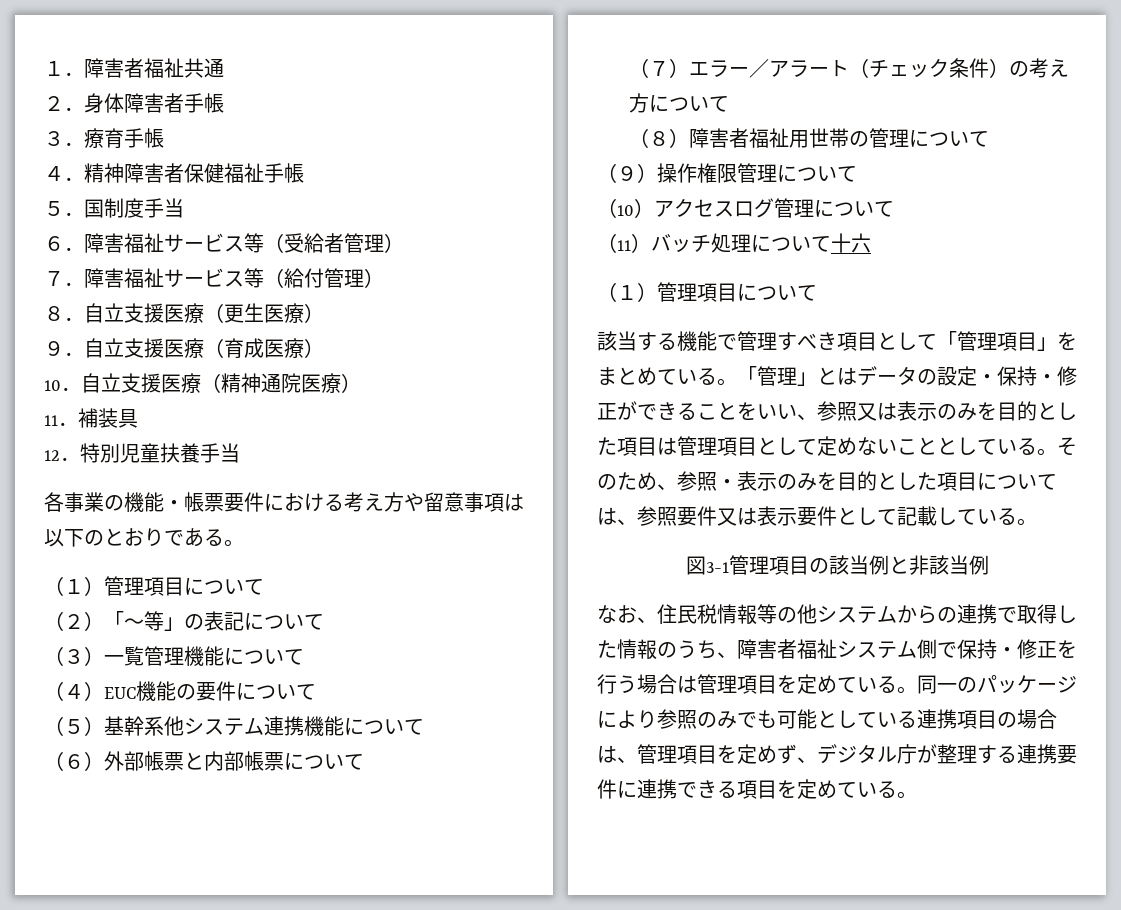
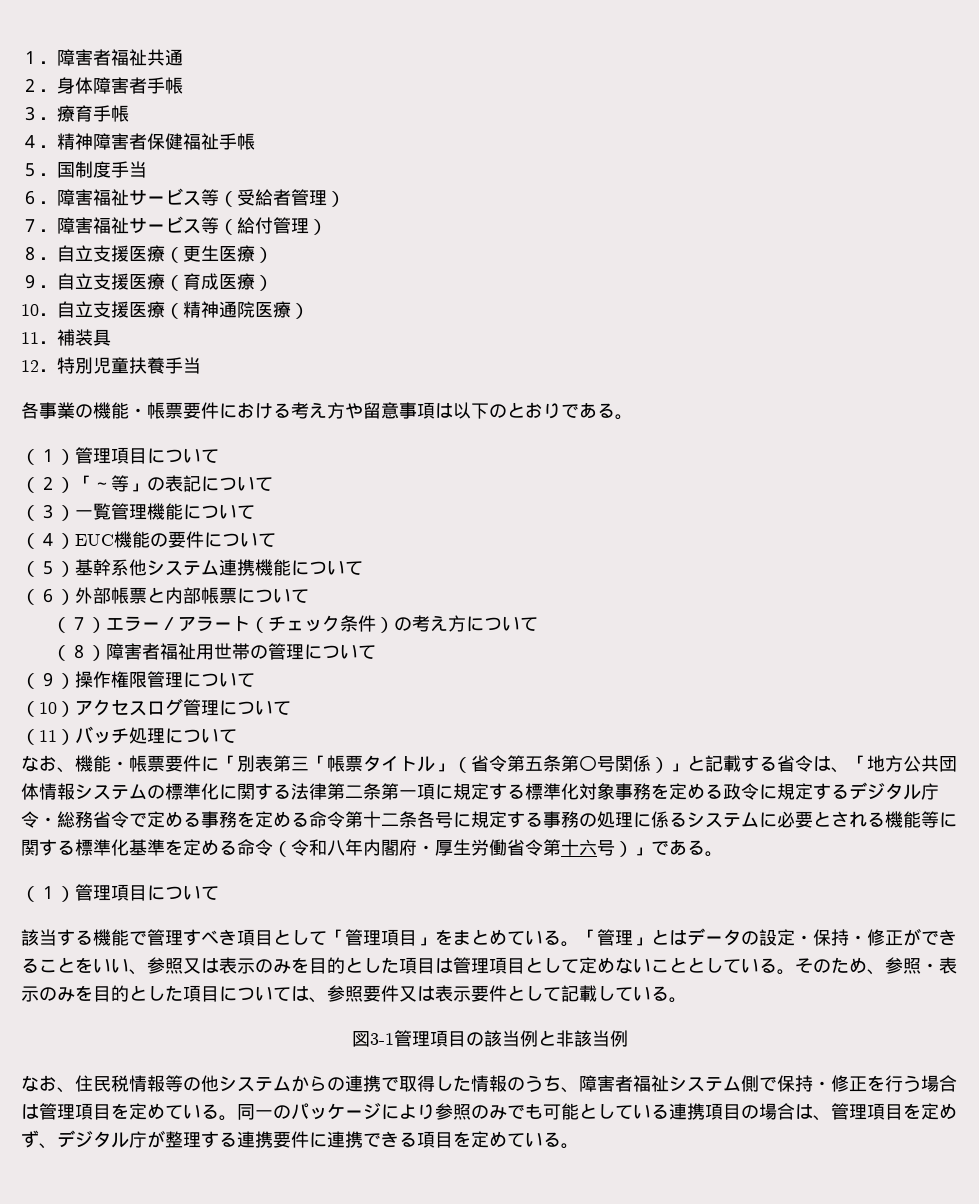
- （11）バッチ処理について十六
+ （11）バッチ処理について
+ なお、機能・帳票要件に「別表第三「帳票タイトル」（省令第五条第〇号関係）」と記載する省令は、「地方公共団体情報システムの標準化に関する法律第二条第一項に規定する標準化対象事務を定める政令に規定するデジタル庁令・総務省令で定める事務を定める命令第十二条各号に規定する事務の処理に係るシステムに必要とされる機能等に関する標準化基準を定める命令（令和八年内閣府・厚生労働省令第十六号）」である。

